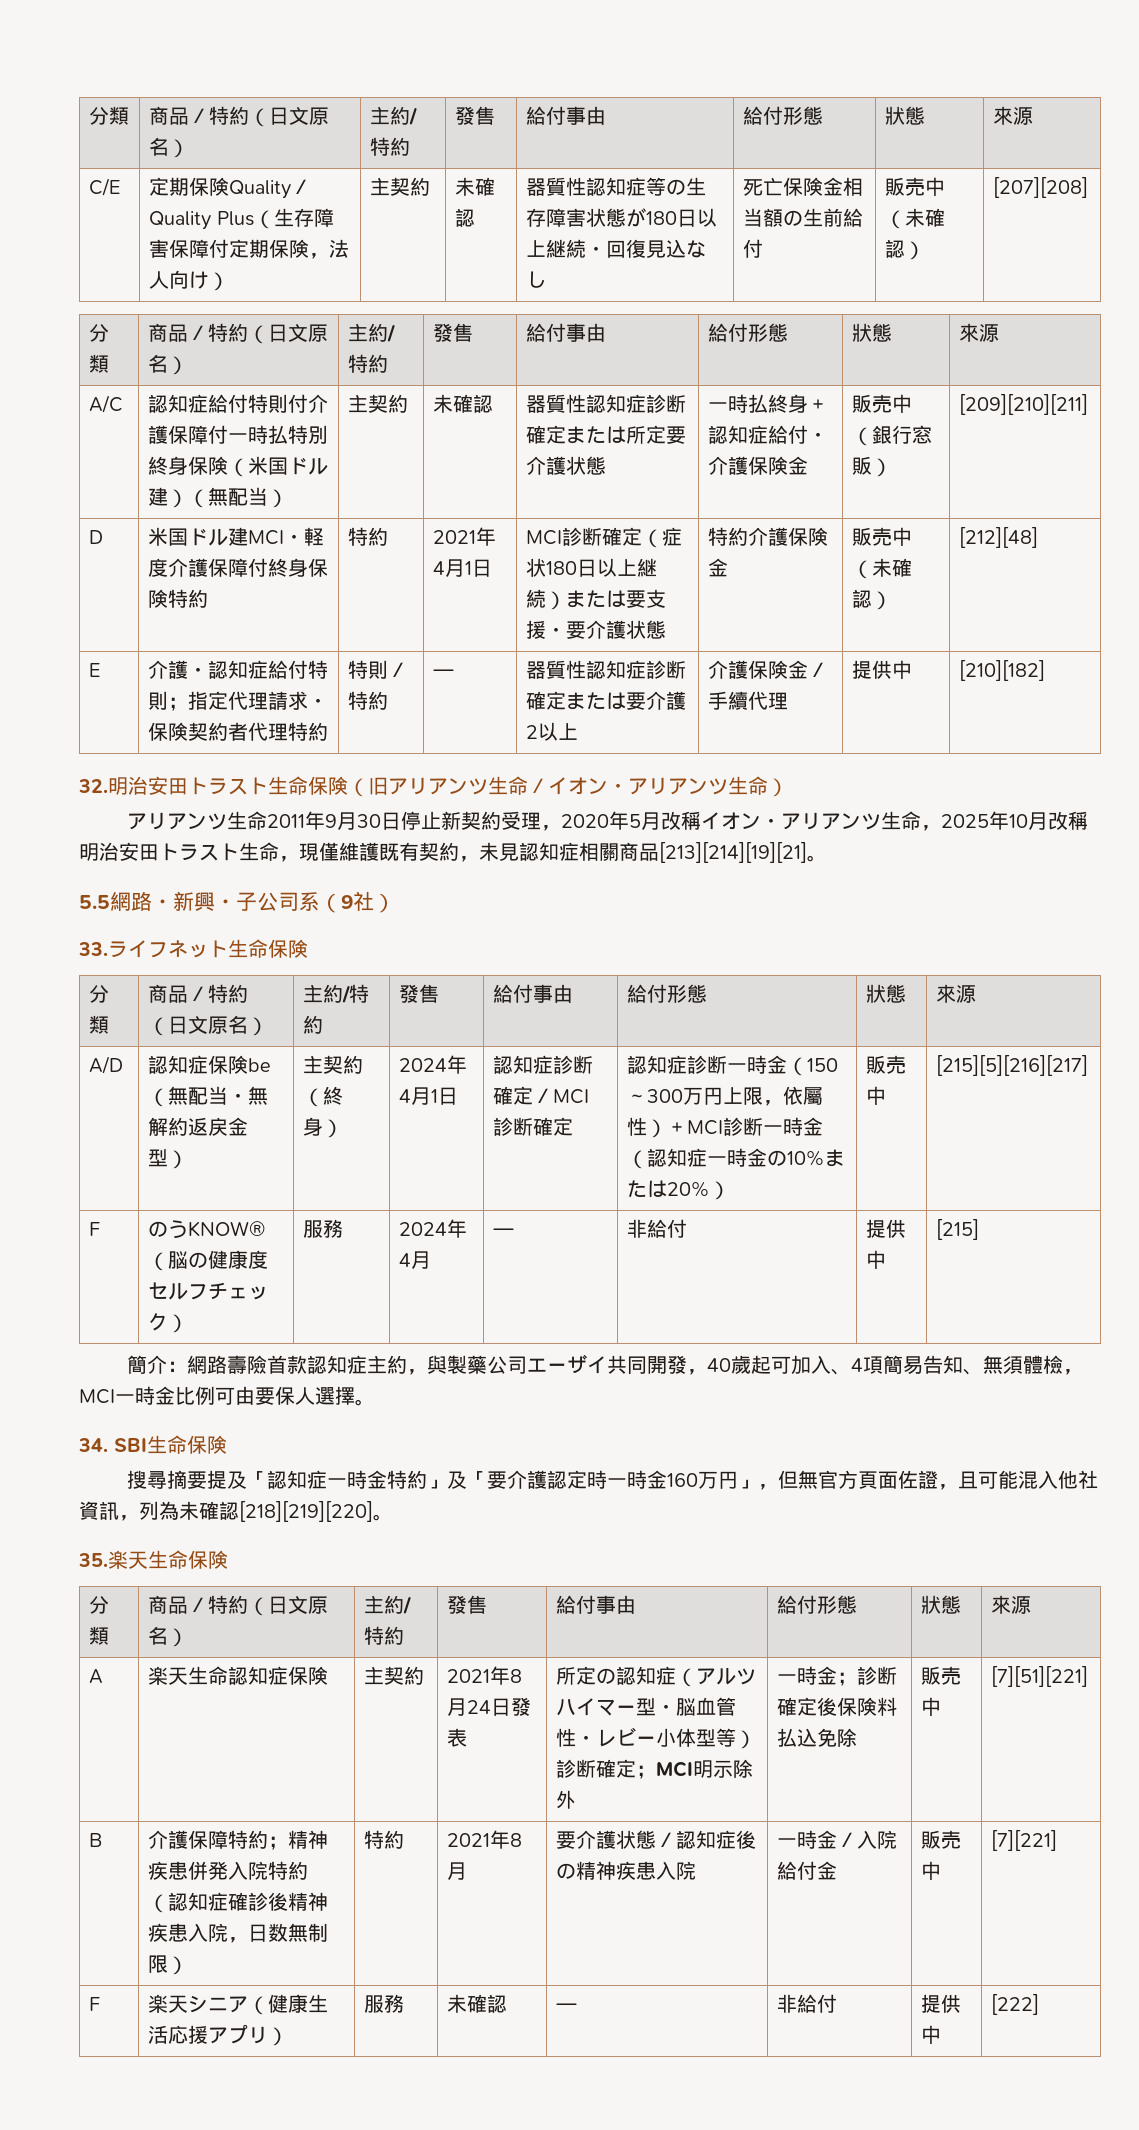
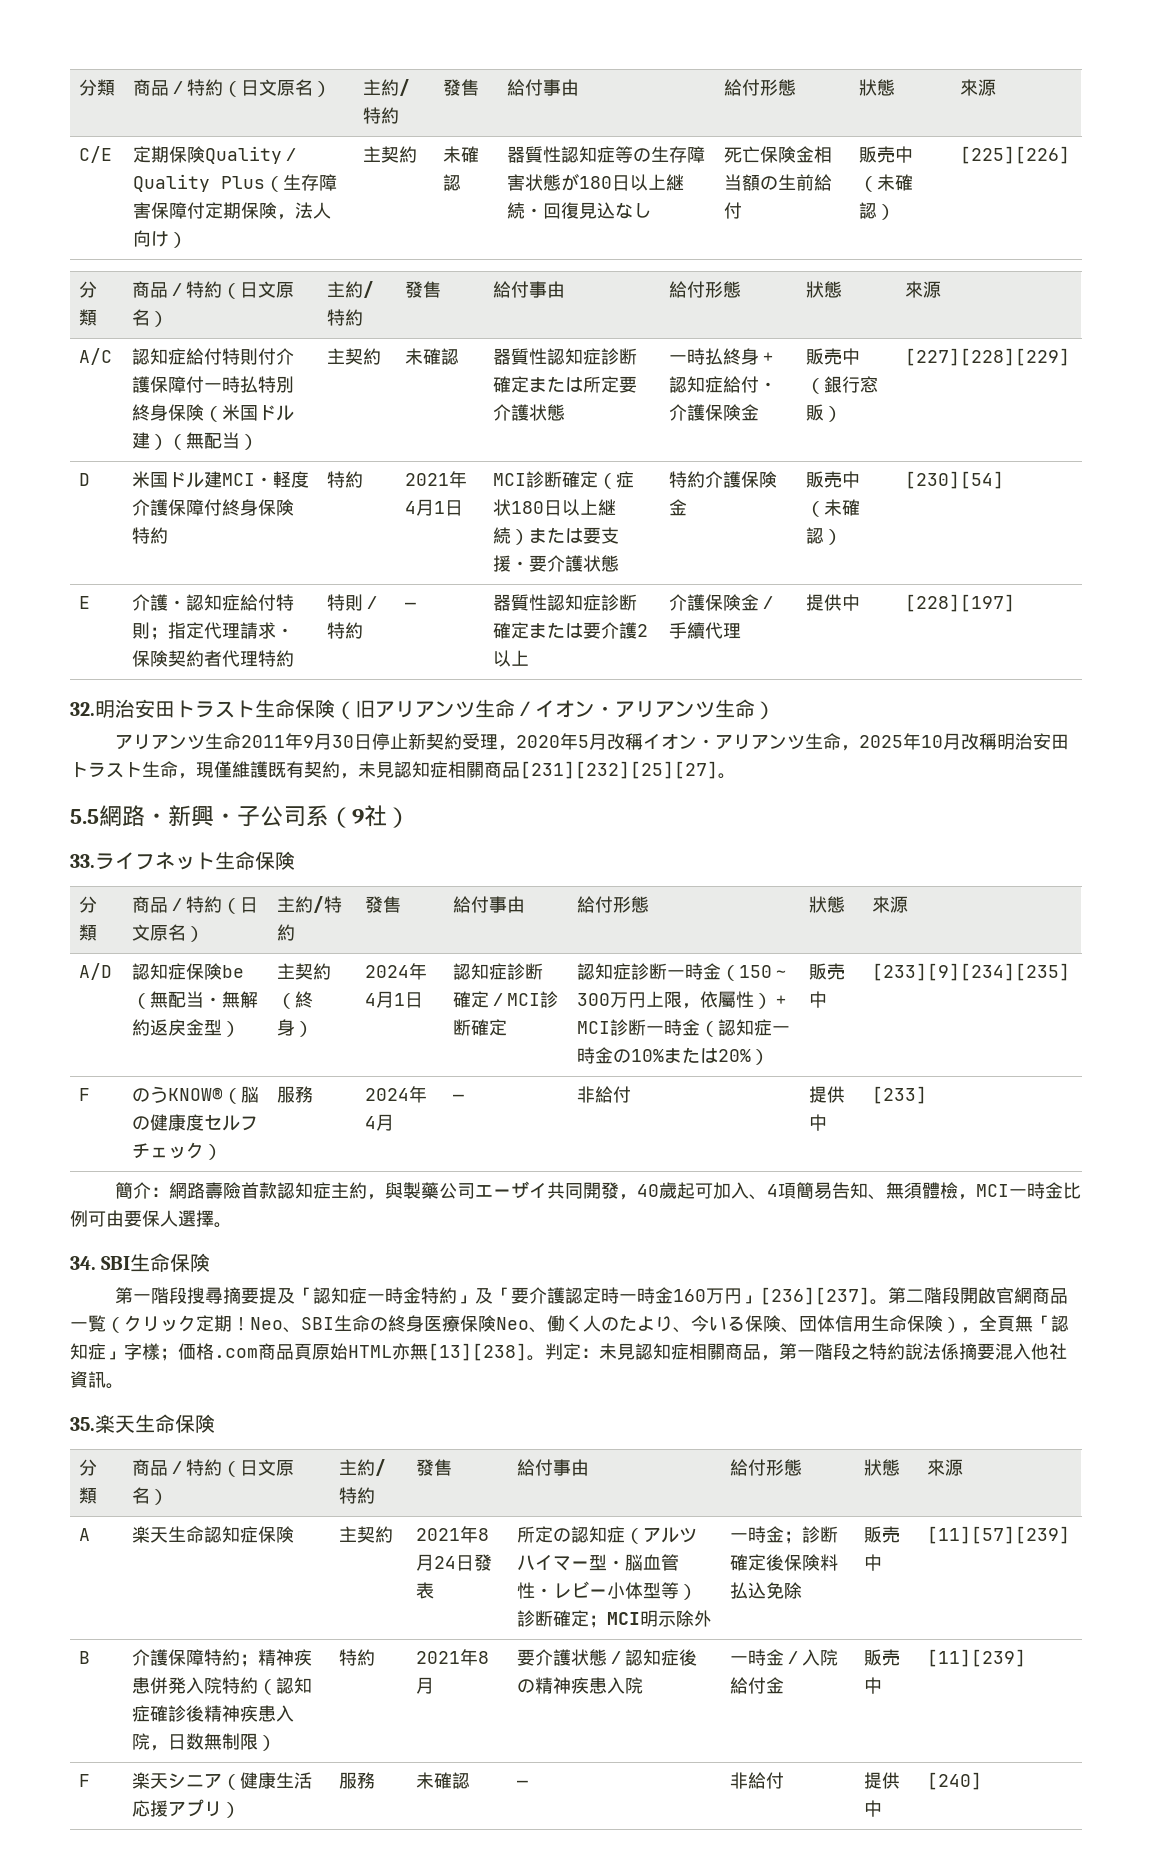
- [207][208]
+ [225][226]
- [209][210][211]
+ [227][228][229]
- D | 米国ドル建MCI・軽度介護保障付終身保険特約 | 特約 | 2021年4月1日 | MCI診断確定（症状180日以上継続）または要支援・要介護状態 | 特約介護保険金 | 販売中（未確認） | [212][48]
+ D | 米国ドル建MCI・軽度介護保障付終身保険特約 | 特約 | 2021年4月1日 | MCI診断確定（症状180日以上継続）または要支援・要介護状態 | 特約介護保険金 | 販売中（未確認） | [230][54]
- E | 介護・認知症給付特則；指定代理請求・保険契約者代理特約 | 特則／特約 | — | 器質性認知症診断確定または要介護2以上 | 介護保険金／手續代理 | 提供中 | [210][182]
+ E | 介護・認知症給付特則；指定代理請求・保険契約者代理特約 | 特則／特約 | — | 器質性認知症診断確定または要介護2以上 | 介護保険金／手續代理 | 提供中 | [228][197]
- アリアンツ生命2011年9月30日停止新契約受理，2020年5月改稱イオン・アリアンツ生命，2025年10月改稱明治安田トラスト生命，現僅維護既有契約，未見認知症相關商品[213][214][19][21]。
+ アリアンツ生命2011年9月30日停止新契約受理，2020年5月改稱イオン・アリアンツ生命，2025年10月改稱明治安田トラスト生命，現僅維護既有契約，未見認知症相關商品[231][232][25][27]。
- [215][5][216][217]
+ [233][9][234][235]
- F | のうKNOW®（脳の健康度セルフチェック） | 服務 | 2024年4月 | — | 非給付 | 提供中 | [215]
+ F | のうKNOW®（脳の健康度セルフチェック） | 服務 | 2024年4月 | — | 非給付 | 提供中 | [233]
- 搜尋摘要提及「認知症一時金特約」及「要介護認定時一時金160万円」，但無官方頁面佐證，且可能混入他社資訊，列為未確認[218][219][220]。
+ 第一階段搜尋摘要提及「認知症一時金特約」及「要介護認定時一時金160万円」[236][237]。第二階段開啟官網商品一覧（クリック定期！Neo、SBI生命の終身医療保険Neo、働く人のたより、今いる保険、団体信用生命保険），全頁無「認知症」字樣；価格.com商品頁原始HTML亦無[13][238]。判定：未見認知症相關商品，第一階段之特約說法係摘要混入他社資訊。
- [7][51][221]
+ [11][57][239]
- B | 介護保障特約；精神疾患併発入院特約（認知症確診後精神疾患入院，日数無制限） | 特約 | 2021年8月 | 要介護状態／認知症後の精神疾患入院 | 一時金／入院給付金 | 販売中 | [7][221]
+ B | 介護保障特約；精神疾患併発入院特約（認知症確診後精神疾患入院，日数無制限） | 特約 | 2021年8月 | 要介護状態／認知症後の精神疾患入院 | 一時金／入院給付金 | 販売中 | [11][239]
- F | 楽天シニア（健康生活応援アプリ） | 服務 | 未確認 | — | 非給付 | 提供中 | [222]
+ F | 楽天シニア（健康生活応援アプリ） | 服務 | 未確認 | — | 非給付 | 提供中 | [240]

